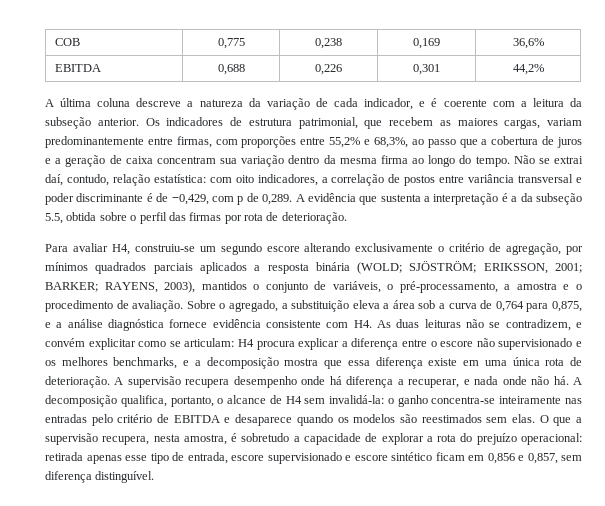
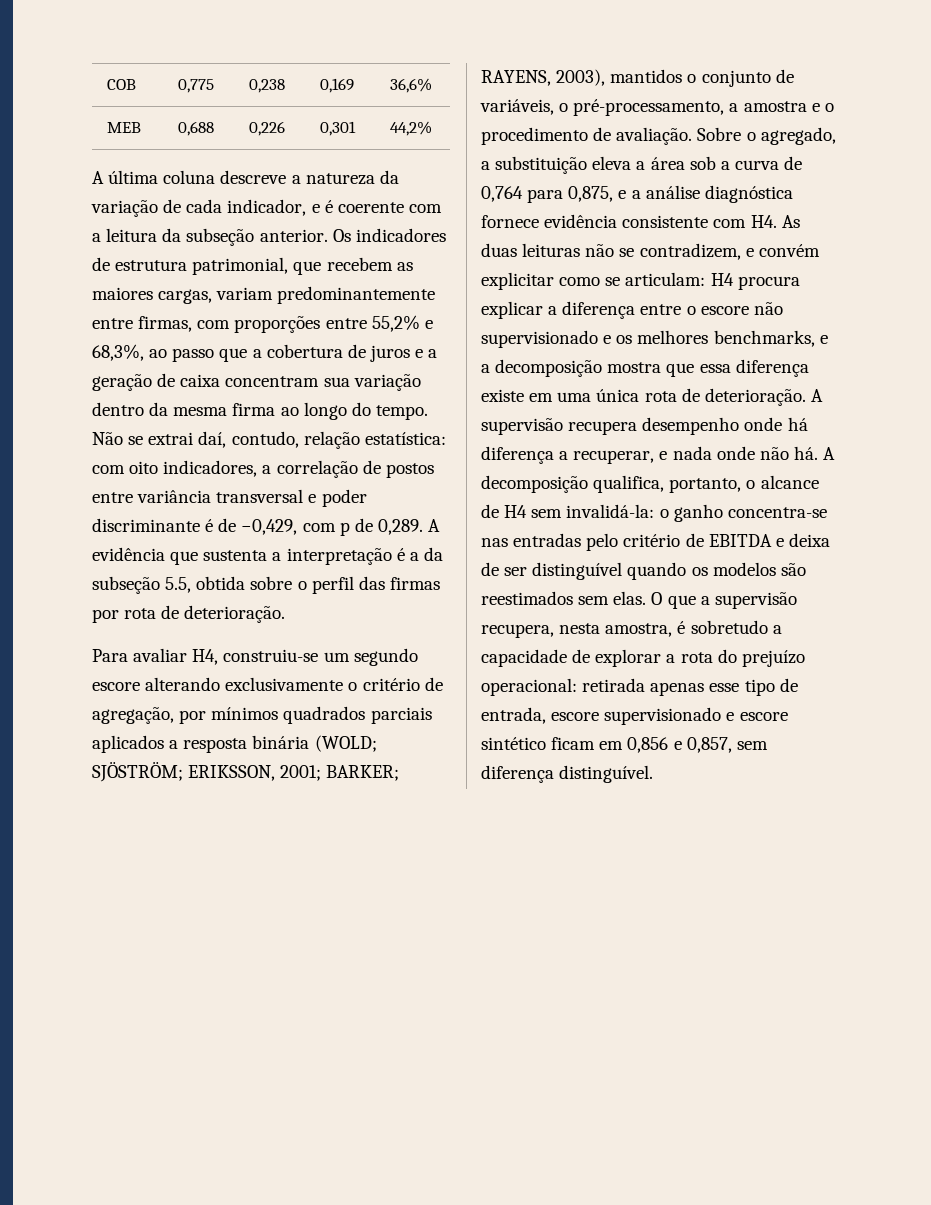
- EBITDA | 0,688 | 0,226 | 0,301 | 44,2%
+ MEB | 0,688 | 0,226 | 0,301 | 44,2%
- A decomposição qualifica, portanto, o alcance de H4 sem invalidá-la: o ganho concentra-se inteiramente nas entradas pelo critério de EBITDA e desaparece quando os modelos são reestimados sem elas.
+ A decomposição qualifica, portanto, o alcance de H4 sem invalidá-la: o ganho concentra-se nas entradas pelo critério de EBITDA e deixa de ser distinguível quando os modelos são reestimados sem elas.

